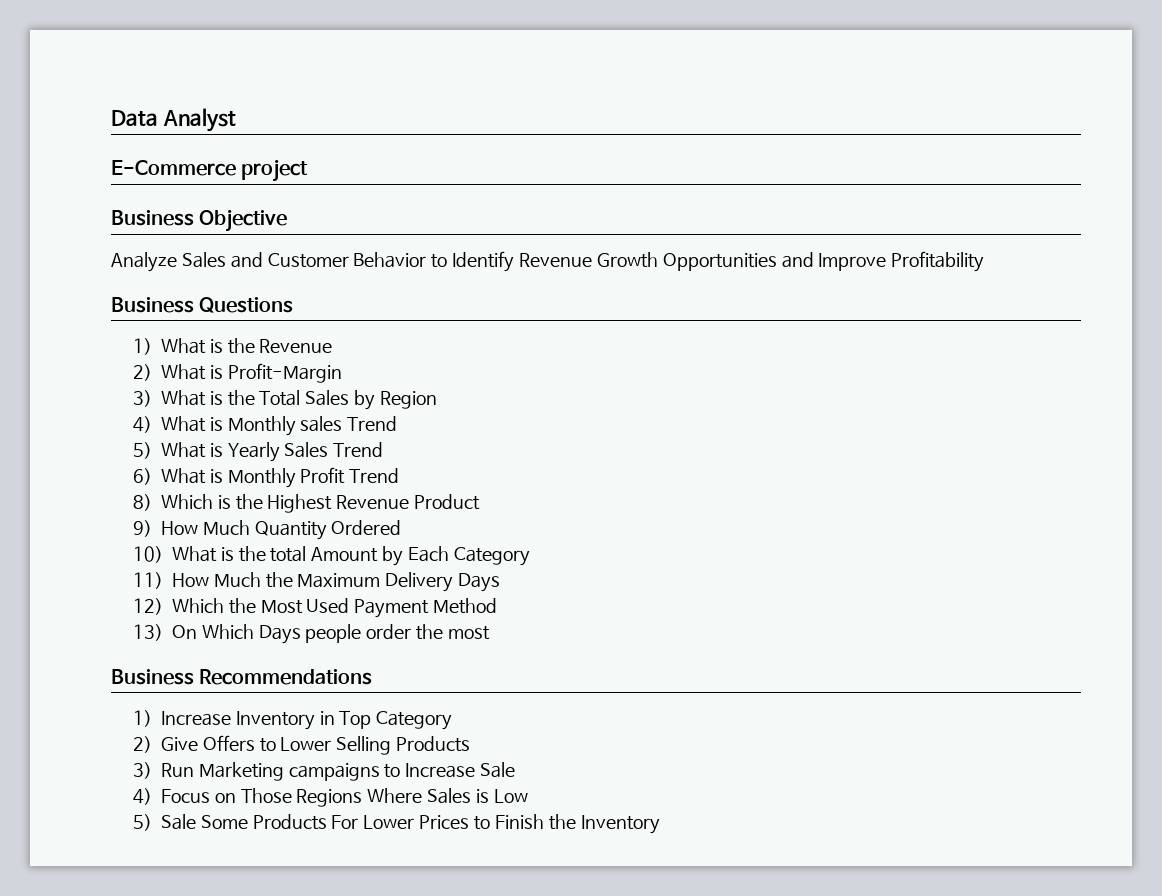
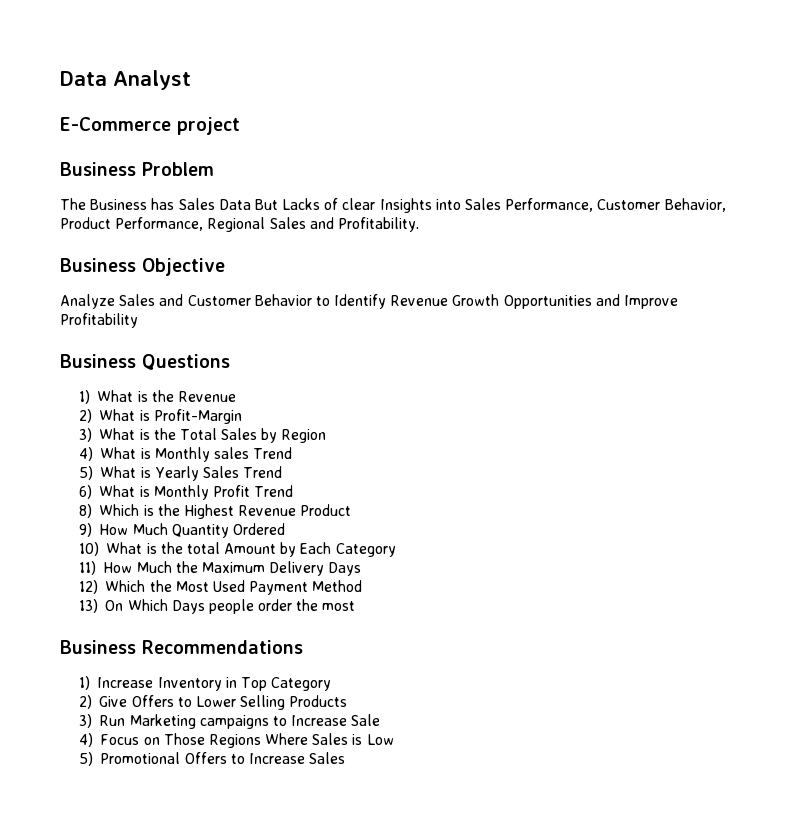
+ Business Problem
+ The Business has Sales Data But Lacks of clear Insights into Sales Performance, Customer Behavior, Product Performance, Regional Sales and Profitability.
- 5) Sale Some Products For Lower Prices to Finish the Inventory
+ 5) Promotional Offers to Increase Sales

